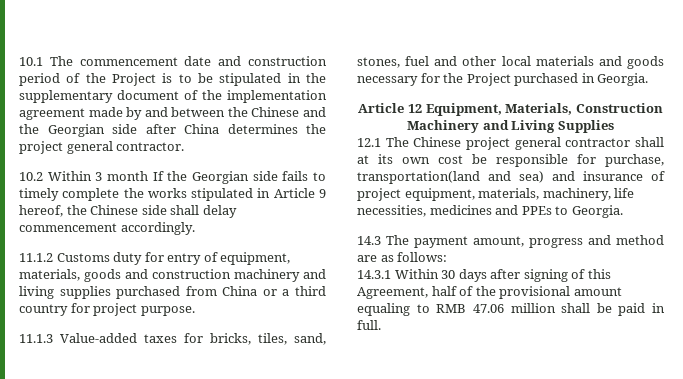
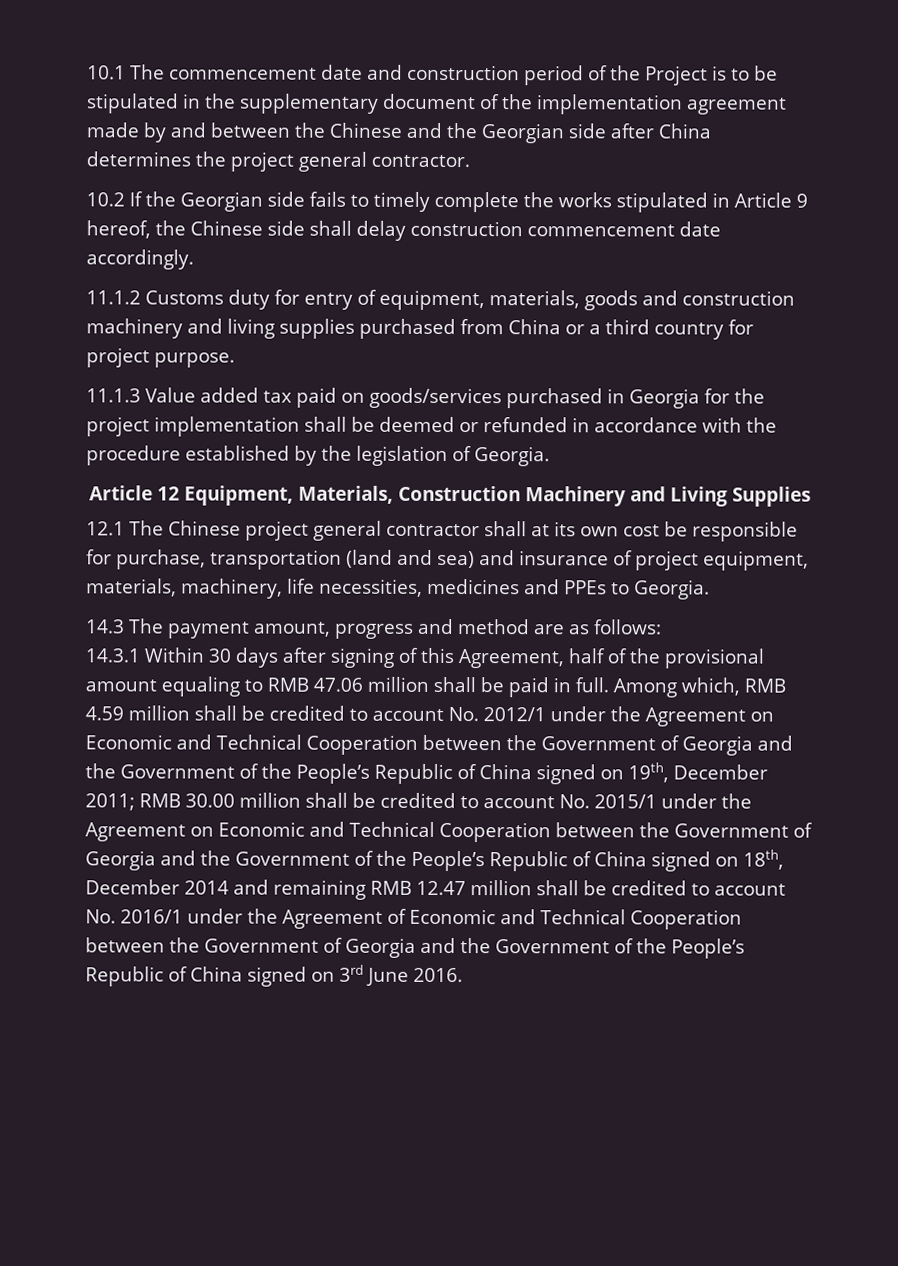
- 10.2 Within 3 month If the Georgian side fails to timely complete the works stipulated in Article 9 hereof, the Chinese side shall delay commencement accordingly.
+ 10.2 If the Georgian side fails to timely complete the works stipulated in Article 9 hereof, the Chinese side shall delay construction commencement date accordingly.
- 11.1.3 Value-added taxes for bricks, tiles, sand, stones, fuel and other local materials and goods necessary for the Project purchased in Georgia.
+ 11.1.3 Value added tax paid on goods/services purchased in Georgia for the project implementation shall be deemed or refunded in accordance with the procedure established by the legislation of Georgia.
- 12.1 The Chinese project general contractor shall at its own cost be responsible for purchase, transportation(land and sea) and insurance of project equipment, materials, machinery, life necessities, medicines and PPEs to Georgia.
+ 12.1 The Chinese project general contractor shall at its own cost be responsible for purchase, transportation (land and sea) and insurance of project equipment, materials, machinery, life necessities, medicines and PPEs to Georgia.
+ Among which, RMB 4.59 million shall be credited to account No. 2012/1 under the Agreement on Economic and Technical Cooperation between the Government of Georgia and the Government of the People’s Republic of China signed on 19th, December 2011; RMB 30.00 million shall be credited to account No. 2015/1 under the Agreement on Economic and Technical Cooperation between the Government of Georgia and the Government of the People’s Republic of China signed on 18th, December 2014 and remaining RMB 12.47 million shall be credited to account No. 2016/1 under the Agreement of Economic and Technical Cooperation between the Government of Georgia and the Government of the People’s Republic of China signed on 3rd June 2016.

